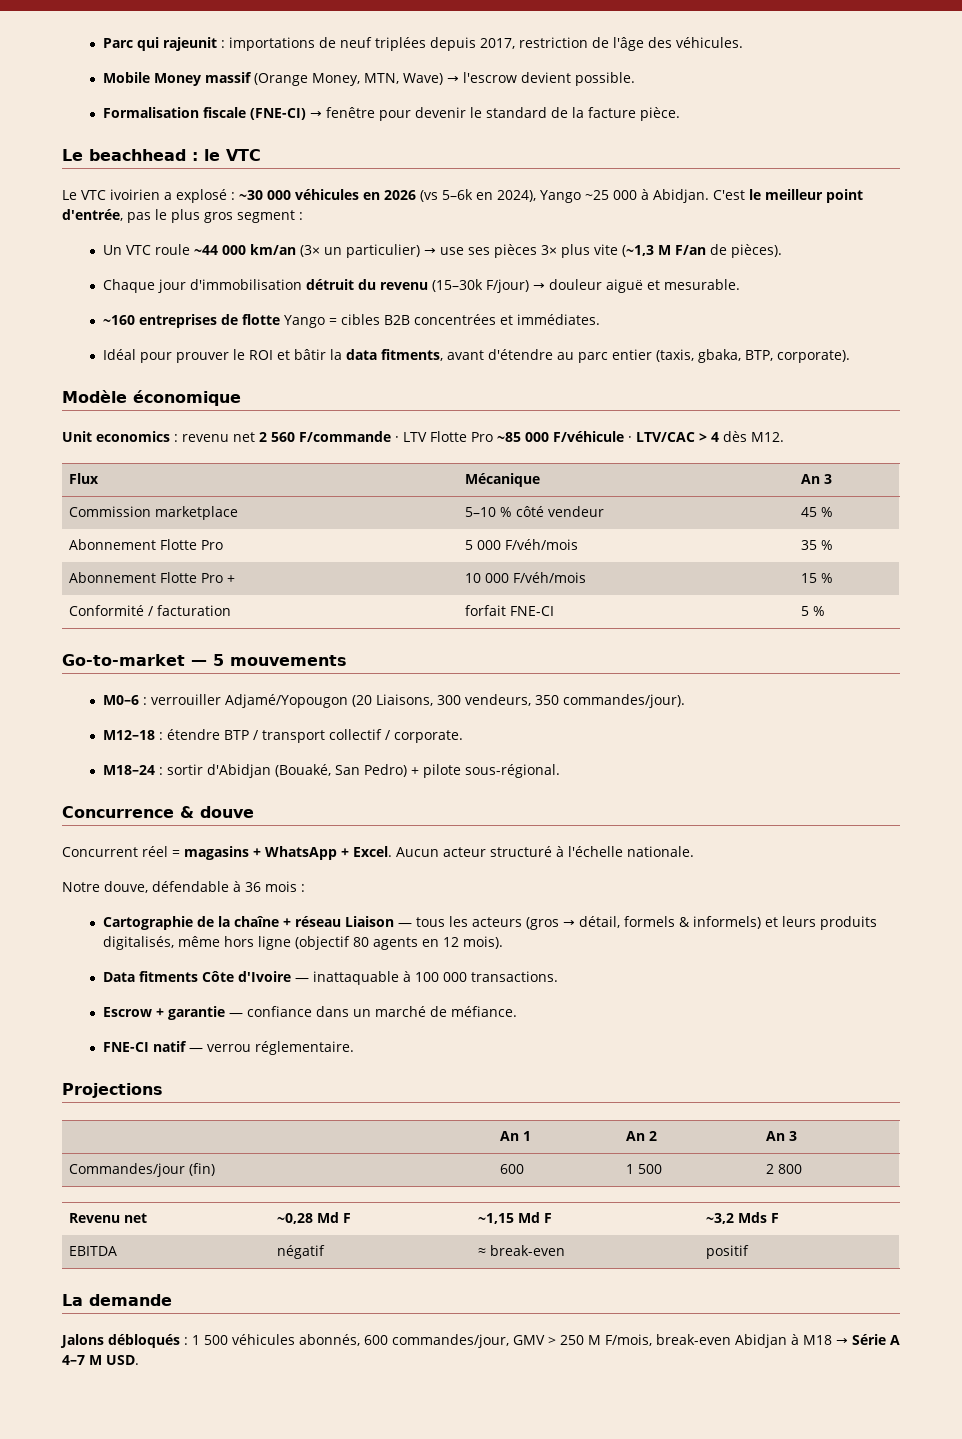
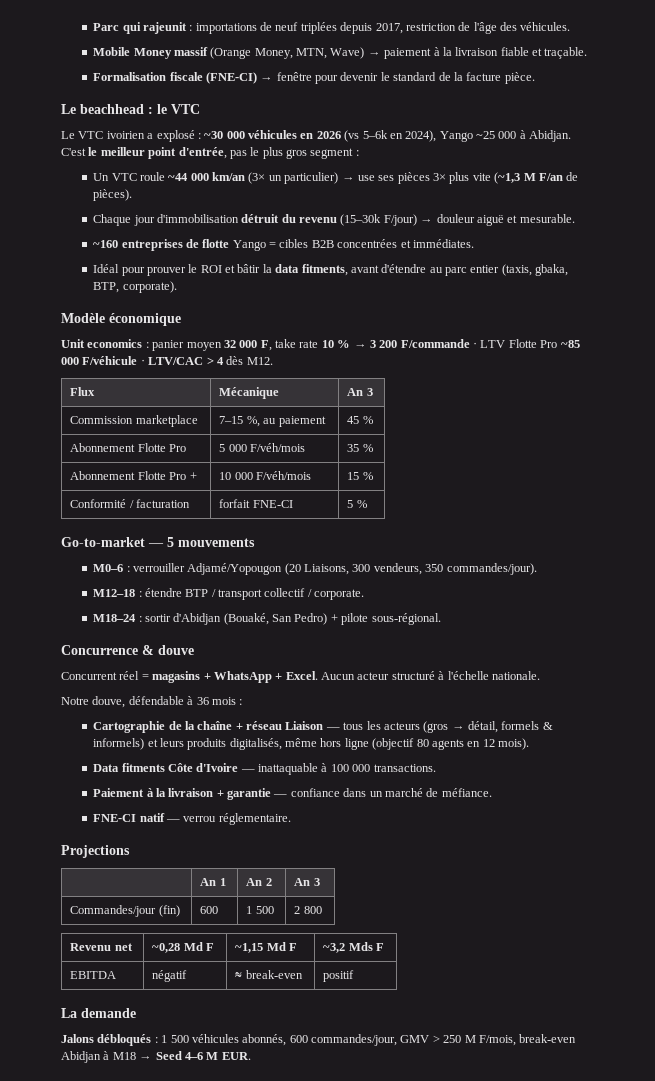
- Mobile Money massif (Orange Money, MTN, Wave) → l'escrow devient possible.
+ Mobile Money massif (Orange Money, MTN, Wave) → paiement à la livraison fiable et traçable.
- Unit economics : revenu net 2 560 F/commande · LTV Flotte Pro ~85 000 F/véhicule · LTV/CAC > 4 dès M12.
+ Unit economics : panier moyen 32 000 F, take rate 10 % → 3 200 F/commande · LTV Flotte Pro ~85 000 F/véhicule · LTV/CAC > 4 dès M12.
- Commission marketplace | 5–10 % côté vendeur | 45 %
+ Commission marketplace | 7–15 %, au paiement | 45 %
- Escrow + garantie — confiance dans un marché de méfiance.
+ Paiement à la livraison + garantie — confiance dans un marché de méfiance.
- Jalons débloqués : 1 500 véhicules abonnés, 600 commandes/jour, GMV > 250 M F/mois, break-even Abidjan à M18 → Série A 4–7 M USD.
+ Jalons débloqués : 1 500 véhicules abonnés, 600 commandes/jour, GMV > 250 M F/mois, break-even Abidjan à M18 → Seed 4–6 M EUR.

